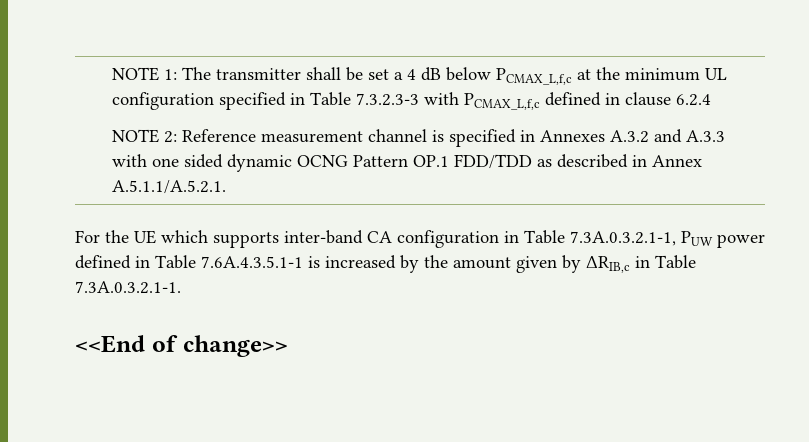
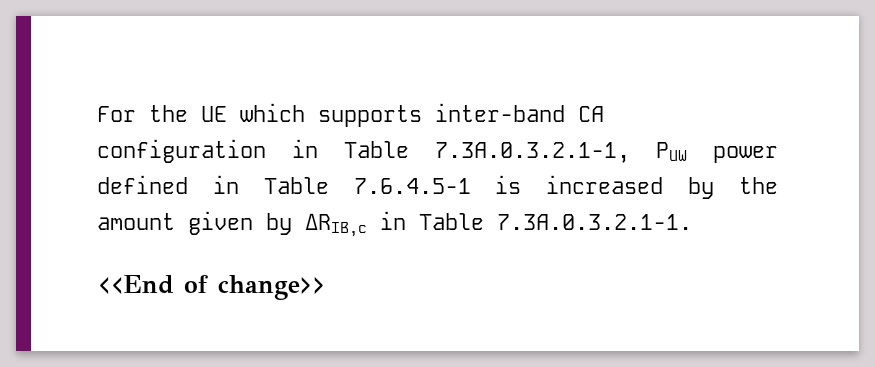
- NOTE 1: The transmitter shall be set a 4 dB below PCMAX_L,f,c at the minimum UL configuration specified in Table 7.3.2.3-3 with PCMAX_L,f,c defined in clause 6.2.4
- NOTE 2: Reference measurement channel is specified in Annexes A.3.2 and A.3.3 with one sided dynamic OCNG Pattern OP.1 FDD/TDD as described in Annex A.5.1.1/A.5.2.1.
- For the UE which supports inter-band CA configuration in Table 7.3A.0.3.2.1-1, PUW power defined in Table 7.6A.4.3.5.1-1 is increased by the amount given by ΔRIB,c in Table 7.3A.0.3.2.1-1.
+ For the UE which supports inter-band CA configuration in Table 7.3A.0.3.2.1-1, PUW power defined in Table 7.6.4.5-1 is increased by the amount given by ΔRIB,c in Table 7.3A.0.3.2.1-1.

